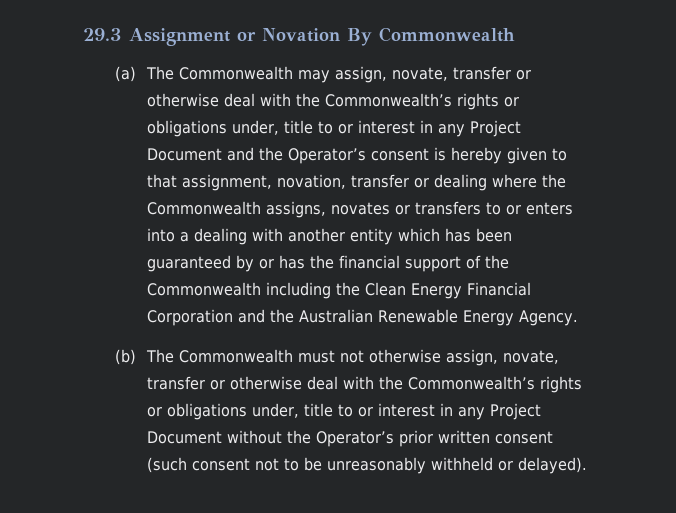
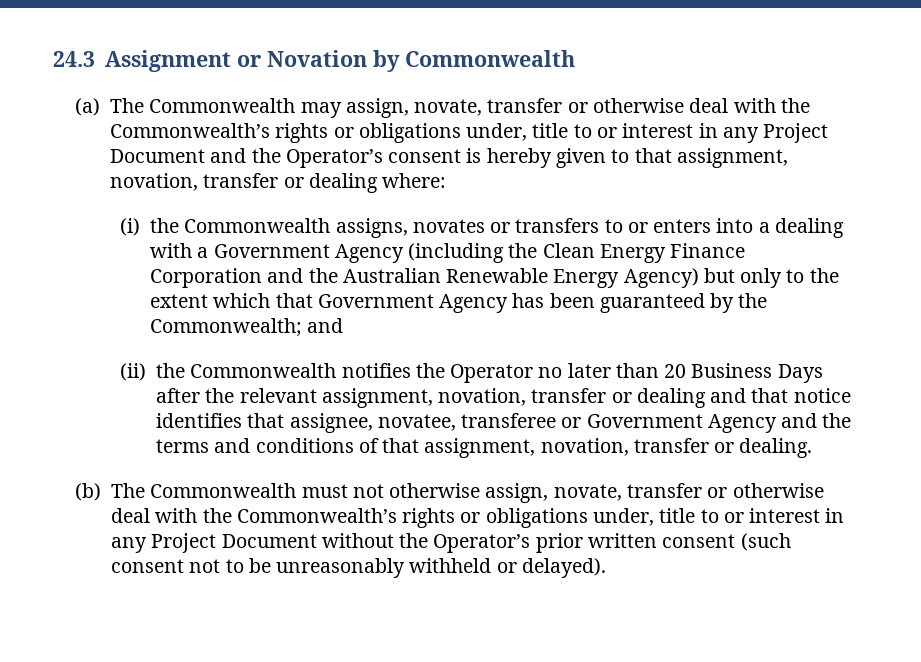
- 29.3 Assignment or Novation By Commonwealth
+ 24.3 Assignment or Novation by Commonwealth
- (a) The Commonwealth may assign, novate, transfer or otherwise deal with the Commonwealth’s rights or obligations under, title to or interest in any Project Document and the Operator’s consent is hereby given to that assignment, novation, transfer or dealing where the Commonwealth assigns, novates or transfers to or enters into a dealing with another entity which has been guaranteed by or has the financial support of the Commonwealth including the Clean Energy Financial Corporation and the Australian Renewable Energy Agency.
+ (a) The Commonwealth may assign, novate, transfer or otherwise deal with the Commonwealth’s rights or obligations under, title to or interest in any Project Document and the Operator’s consent is hereby given to that assignment, novation, transfer or dealing where:
+ (i) the Commonwealth assigns, novates or transfers to or enters into a dealing with a Government Agency (including the Clean Energy Finance Corporation and the Australian Renewable Energy Agency) but only to the extent which that Government Agency has been guaranteed by the Commonwealth; and
+ (ii) the Commonwealth notifies the Operator no later than 20 Business Days after the relevant assignment, novation, transfer or dealing and that notice identifies that assignee, novatee, transferee or Government Agency and the terms and conditions of that assignment, novation, transfer or dealing.

